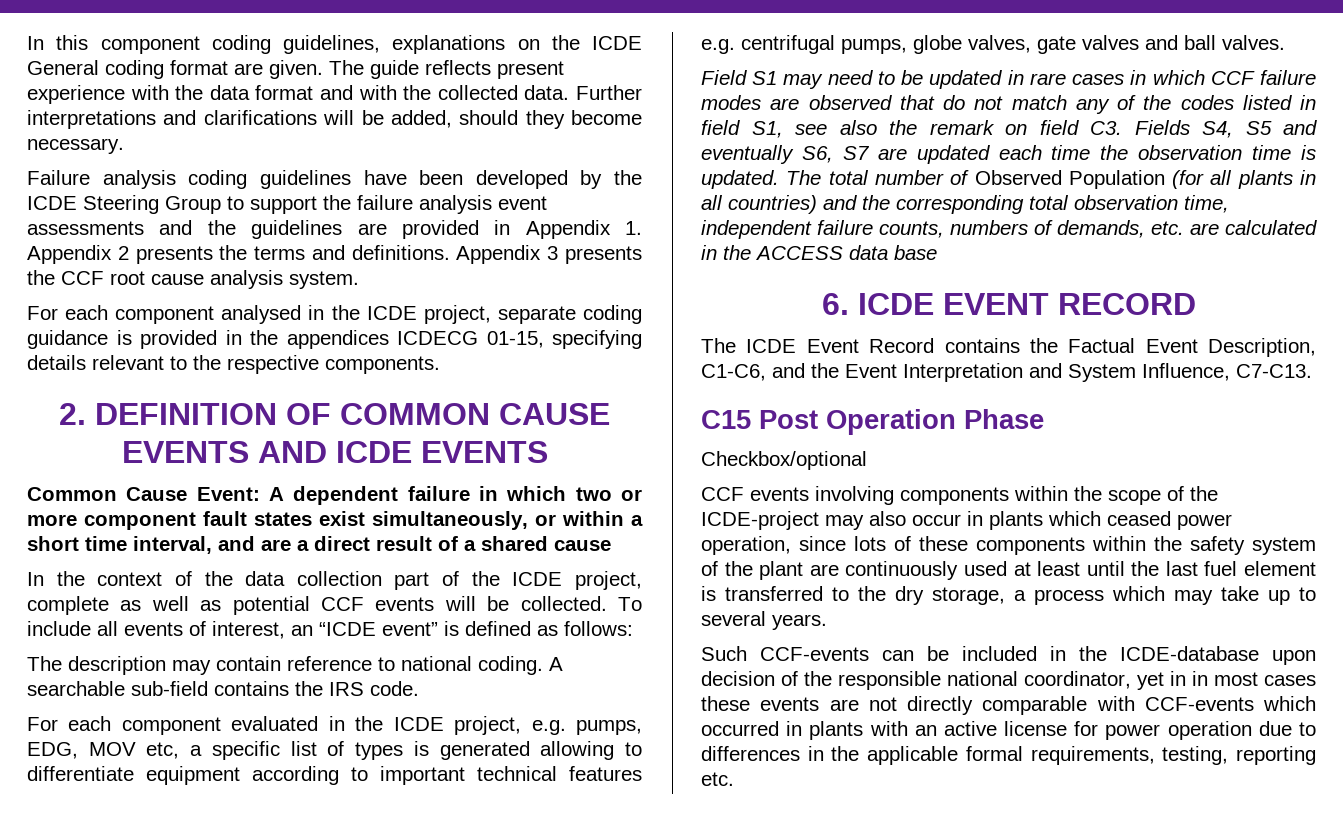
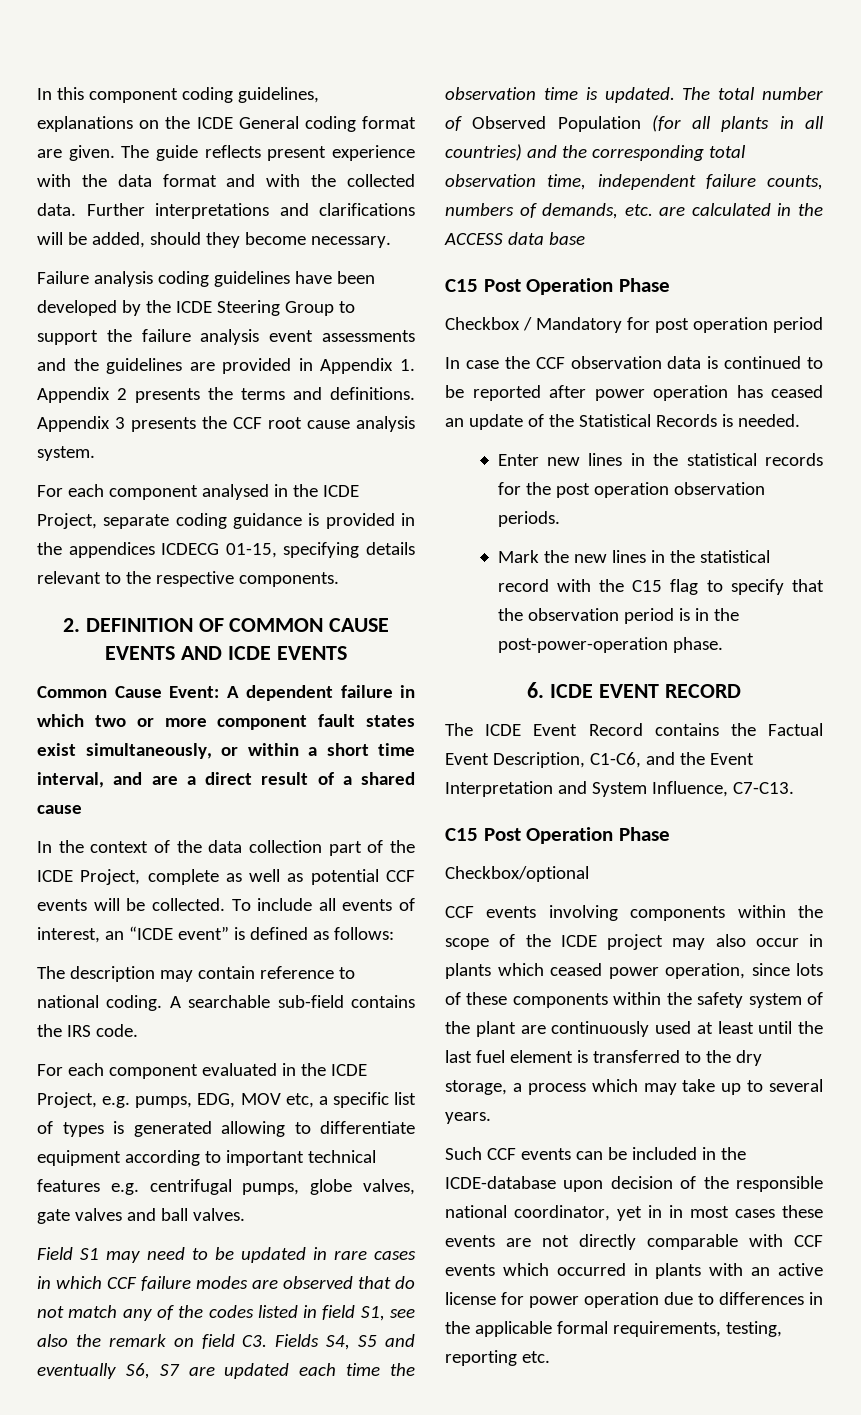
- For each component analysed in the ICDE project, separate coding guidance is provided in the appendices ICDECG 01-15, specifying details relevant to the respective components.
+ For each component analysed in the ICDE Project, separate coding guidance is provided in the appendices ICDECG 01-15, specifying details relevant to the respective components.
- In the context of the data collection part of the ICDE project, complete as well as potential CCF events will be collected.
+ In the context of the data collection part of the ICDE Project, complete as well as potential CCF events will be collected.
- For each component evaluated in the ICDE project, e.g. pumps, EDG, MOV etc, a specific list of types is generated allowing to differentiate equipment according to important technical features e.g. centrifugal pumps, globe valves, gate valves and ball valves.
+ For each component evaluated in the ICDE Project, e.g. pumps, EDG, MOV etc, a specific list of types is generated allowing to differentiate equipment according to important technical features e.g. centrifugal pumps, globe valves, gate valves and ball valves.
  The total number of Observed Population (for all plants in all countries) and the corresponding total observation time, independent failure counts, numbers of demands, etc. are calculated in the ACCESS data base
+ C15 Post Operation Phase
+ Checkbox / Mandatory for post operation period
+ In case the CCF observation data is continued to be reported after power operation has ceased an update of the Statistical Records is needed.
+ Enter new lines in the statistical records for the post operation observation periods.
+ Mark the new lines in the statistical record with the C15 flag to specify that the observation period is in the post-power-operation phase.
- CCF events involving components within the scope of the ICDE-project may also occur in plants which ceased power operation, since lots of these components within the safety system of the plant are continuously used at least until the last fuel element is transferred to the dry storage, a process which may take up to several years.
+ CCF events involving components within the scope of the ICDE project may also occur in plants which ceased power operation, since lots of these components within the safety system of the plant are continuously used at least until the last fuel element is transferred to the dry storage, a process which may take up to several years.
- Such CCF-events can be included in the ICDE-database upon decision of the responsible national coordinator, yet in in most cases these events are not directly comparable with CCF-events which occurred in plants with an active license for power operation due to differences in the applicable formal requirements, testing, reporting etc.
+ Such CCF events can be included in the ICDE-database upon decision of the responsible national coordinator, yet in in most cases these events are not directly comparable with CCF events which occurred in plants with an active license for power operation due to differences in the applicable formal requirements, testing, reporting etc.

